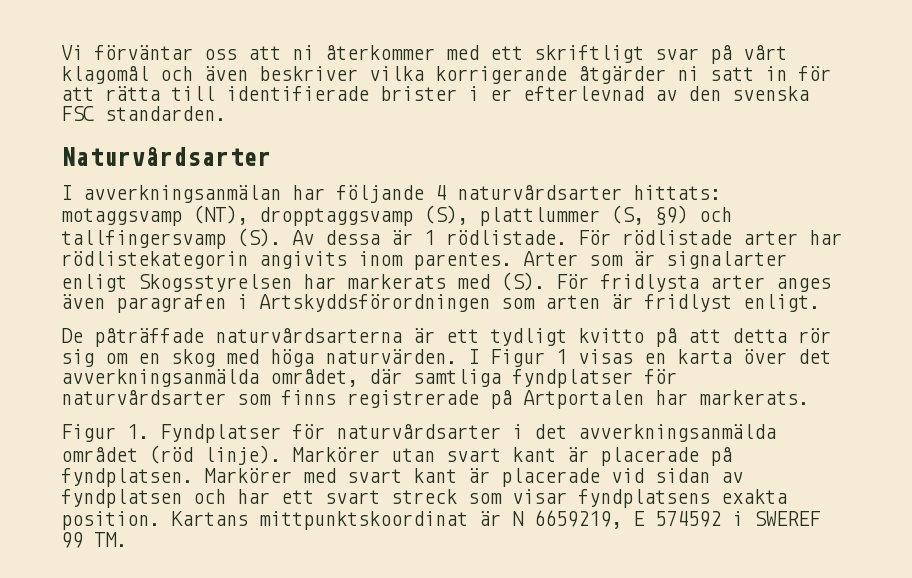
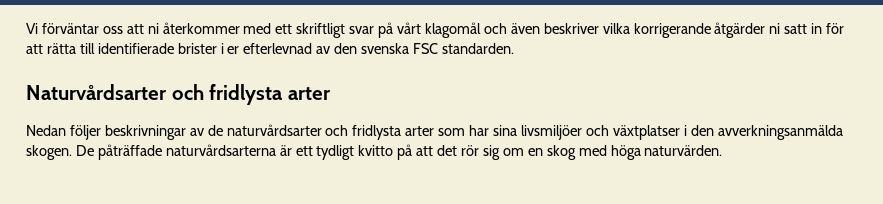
- Naturvårdsarter
- I avverkningsanmälan har följande 4 naturvårdsarter hittats: motaggsvamp (NT), dropptaggsvamp (S), plattlummer (S, §9) och tallfingersvamp (S). Av dessa är 1 rödlistade. För rödlistade arter har rödlistekategorin angivits inom parentes. Arter som är signalarter enligt Skogsstyrelsen har markerats med (S). För fridlysta arter anges även paragrafen i Artskyddsförordningen som arten är fridlyst enligt.
- De påträffade naturvårdsarterna är ett tydligt kvitto på att detta rör sig om en skog med höga naturvärden. I Figur 1 visas en karta över det avverkningsanmälda området, där samtliga fyndplatser för naturvårdsarter som finns registrerade på Artportalen har markerats.
- Figur 1. Fyndplatser för naturvårdsarter i det avverkningsanmälda området (röd linje). Markörer utan svart kant är placerade på fyndplatsen. Markörer med svart kant är placerade vid sidan av fyndplatsen och har ett svart streck som visar fyndplatsens exakta position. Kartans mittpunktskoordinat är N 6659219, E 574592 i SWEREF 99 TM.
+ Naturvårdsarter och fridlysta arter
+ Nedan följer beskrivningar av de naturvårdsarter och fridlysta arter som har sina livsmiljöer och växtplatser i den avverkningsanmälda skogen. De påträffade naturvårdsarterna är ett tydligt kvitto på att det rör sig om en skog med höga naturvärden.

